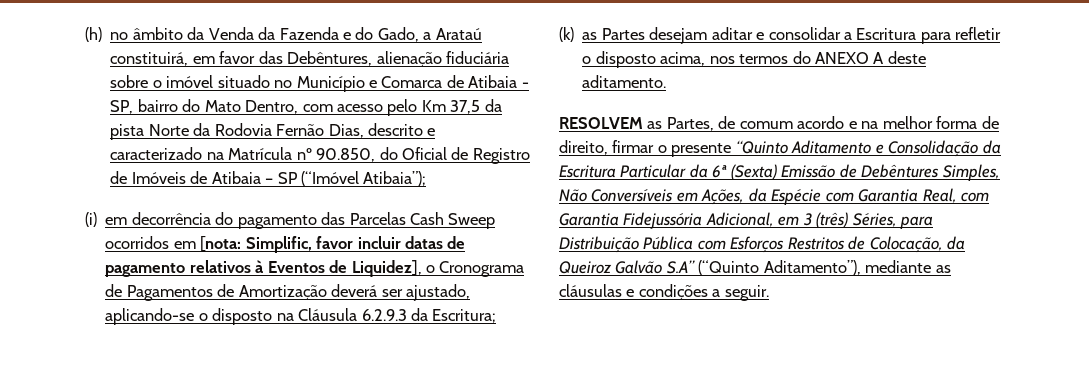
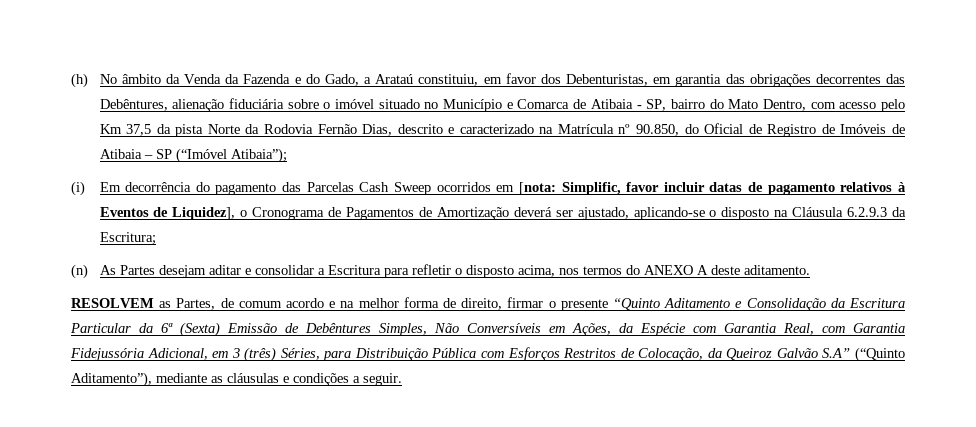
- (h) no âmbito da Venda da Fazenda e do Gado, a Arataú constituirá, em favor das Debêntures, alienação fiduciária sobre o imóvel situado no Município e Comarca de Atibaia - SP, bairro do Mato Dentro, com acesso pelo Km 37,5 da pista Norte da Rodovia Fernão Dias, descrito e caracterizado na Matrícula nº 90.850, do Oficial de Registro de Imóveis de Atibaia – SP (“Imóvel Atibaia”);
+ (h) No âmbito da Venda da Fazenda e do Gado, a Arataú constituiu, em favor dos Debenturistas, em garantia das obrigações decorrentes das Debêntures, alienação fiduciária sobre o imóvel situado no Município e Comarca de Atibaia - SP, bairro do Mato Dentro, com acesso pelo Km 37,5 da pista Norte da Rodovia Fernão Dias, descrito e caracterizado na Matrícula nº 90.850, do Oficial de Registro de Imóveis de Atibaia – SP (“Imóvel Atibaia”);
- (i) em decorrência do pagamento das Parcelas Cash Sweep ocorridos em [nota: Simplific, favor incluir datas de pagamento relativos à Eventos de Liquidez], o Cronograma de Pagamentos de Amortização deverá ser ajustado, aplicando-se o disposto na Cláusula 6.2.9.3 da Escritura;
+ (i) Em decorrência do pagamento das Parcelas Cash Sweep ocorridos em [nota: Simplific, favor incluir datas de pagamento relativos à Eventos de Liquidez], o Cronograma de Pagamentos de Amortização deverá ser ajustado, aplicando-se o disposto na Cláusula 6.2.9.3 da Escritura;
- (k) as Partes desejam aditar e consolidar a Escritura para refletir o disposto acima, nos termos do ANEXO A deste aditamento.
+ (n) As Partes desejam aditar e consolidar a Escritura para refletir o disposto acima, nos termos do ANEXO A deste aditamento.

